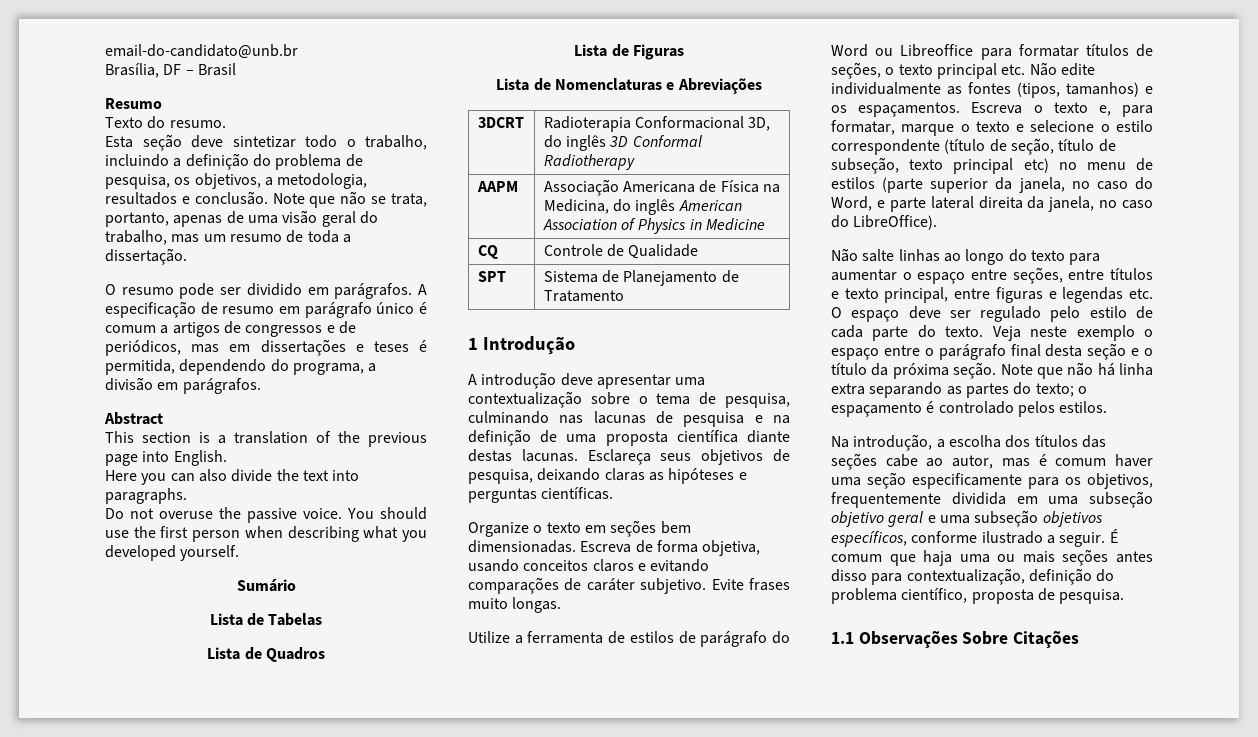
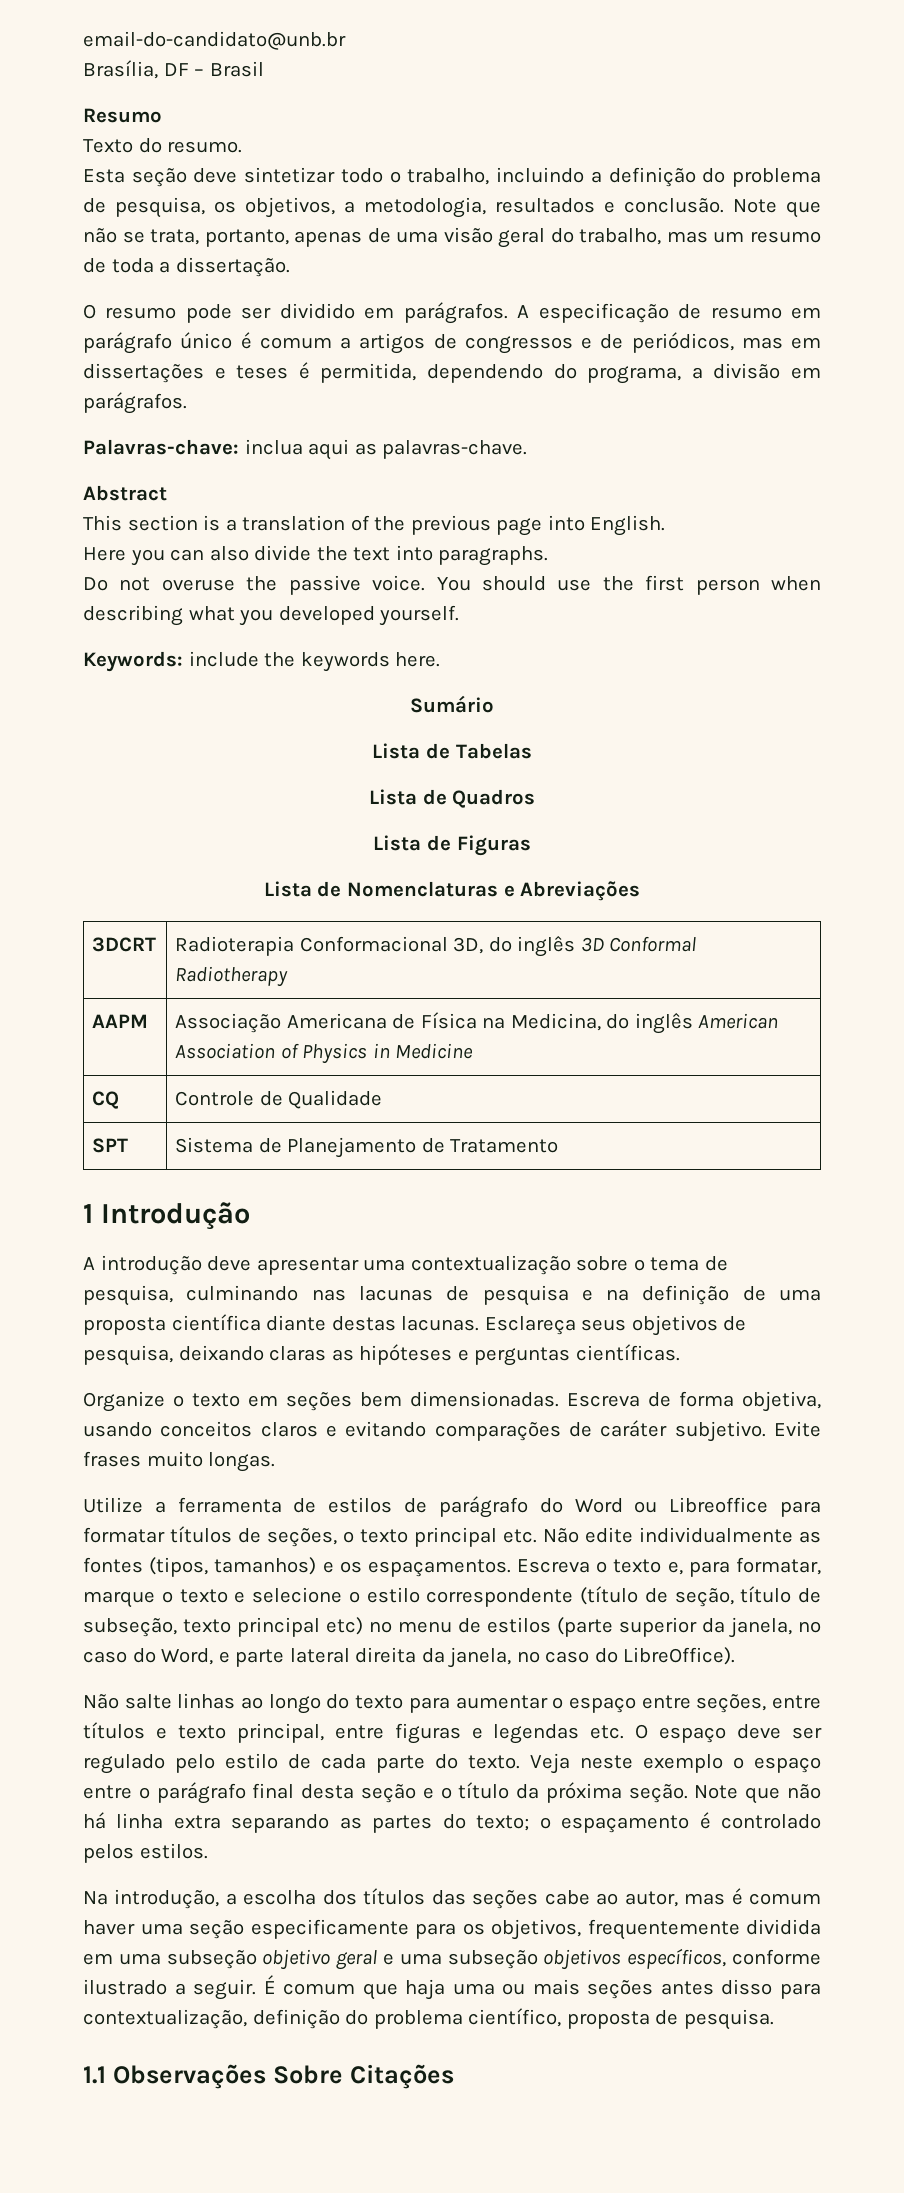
+ Palavras-chave: inclua aqui as palavras-chave.
+ Keywords: include the keywords here.

